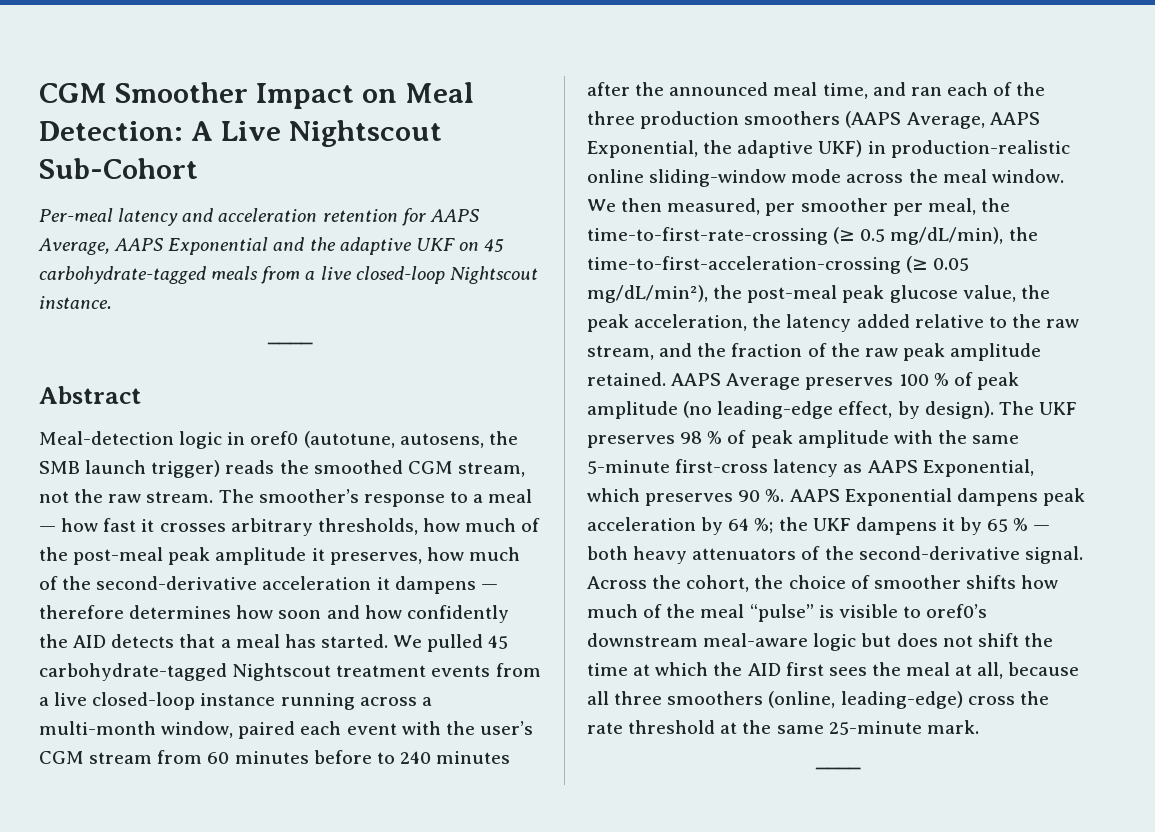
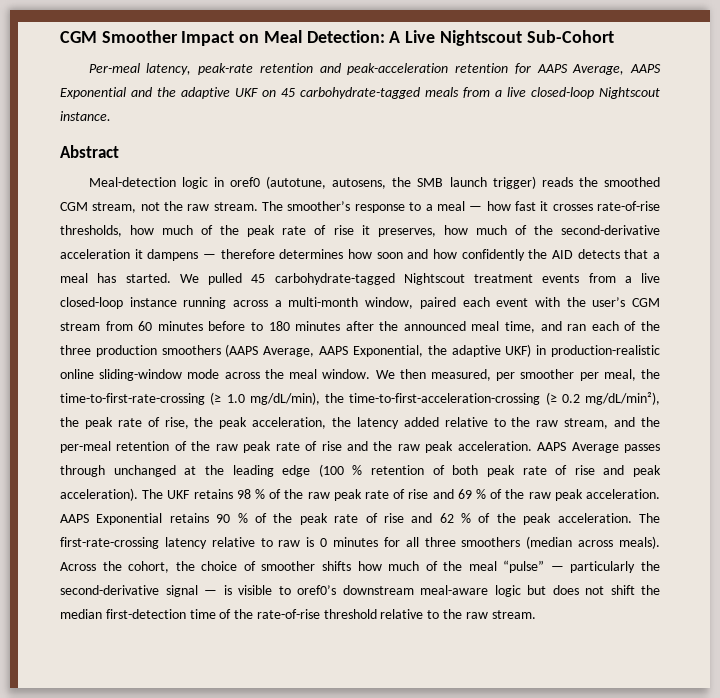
- Per-meal latency and acceleration retention for AAPS Average, AAPS Exponential and the adaptive UKF on 45 carbohydrate-tagged meals from a live closed-loop Nightscout instance.
- ────
+ Per-meal latency, peak-rate retention and peak-acceleration retention for AAPS Average, AAPS Exponential and the adaptive UKF on 45 carbohydrate-tagged meals from a live closed-loop Nightscout instance.
- The smoother’s response to a meal — how fast it crosses arbitrary thresholds, how much of the post-meal peak amplitude it preserves, how much of the second-derivative acceleration it dampens — therefore determines how soon and how confidently the AID detects that a meal has started.
+ The smoother’s response to a meal — how fast it crosses rate-of-rise thresholds, how much of the peak rate of rise it preserves, how much of the second-derivative acceleration it dampens — therefore determines how soon and how confidently the AID detects that a meal has started.
- We pulled 45 carbohydrate-tagged Nightscout treatment events from a live closed-loop instance running across a multi-month window, paired each event with the user’s CGM stream from 60 minutes before to 240 minutes after the announced meal time, and ran each of the three production smoothers (AAPS Average, AAPS Exponential, the adaptive UKF) in production-realistic online sliding-window mode across the meal window.
+ We pulled 45 carbohydrate-tagged Nightscout treatment events from a live closed-loop instance running across a multi-month window, paired each event with the user’s CGM stream from 60 minutes before to 180 minutes after the announced meal time, and ran each of the three production smoothers (AAPS Average, AAPS Exponential, the adaptive UKF) in production-realistic online sliding-window mode across the meal window.
- We then measured, per smoother per meal, the time-to-first-rate-crossing (≥ 0.5 mg/dL/min), the time-to-first-acceleration-crossing (≥ 0.05 mg/dL/min²), the post-meal peak glucose value, the peak acceleration, the latency added relative to the raw stream, and the fraction of the raw peak amplitude retained. AAPS Average preserves 100 % of peak amplitude (no leading-edge effect, by design).
+ We then measured, per smoother per meal, the time-to-first-rate-crossing (≥ 1.0 mg/dL/min), the time-to-first-acceleration-crossing (≥ 0.2 mg/dL/min²), the peak rate of rise, the peak acceleration, the latency added relative to the raw stream, and the per-meal retention of the raw peak rate of rise and the raw peak acceleration. AAPS Average passes through unchanged at the leading edge (100 % retention of both peak rate of rise and peak acceleration).
- The UKF preserves 98 % of peak amplitude with the same 5-minute first-cross latency as AAPS Exponential, which preserves 90 %. AAPS Exponential dampens peak acceleration by 64 %; the UKF dampens it by 65 % — both heavy attenuators of the second-derivative signal.
+ The UKF retains 98 % of the raw peak rate of rise and 69 % of the raw peak acceleration. AAPS Exponential retains 90 % of the peak rate of rise and 62 % of the peak acceleration. The first-rate-crossing latency relative to raw is 0 minutes for all three smoothers (median across meals).
- Across the cohort, the choice of smoother shifts how much of the meal “pulse” is visible to oref0’s downstream meal-aware logic but does not shift the time at which the AID first sees the meal at all, because all three smoothers (online, leading-edge) cross the rate threshold at the same 25-minute mark.
- ────
+ Across the cohort, the choice of smoother shifts how much of the meal “pulse” — particularly the second-derivative signal — is visible to oref0’s downstream meal-aware logic but does not shift the median first-detection time of the rate-of-rise threshold relative to the raw stream.

